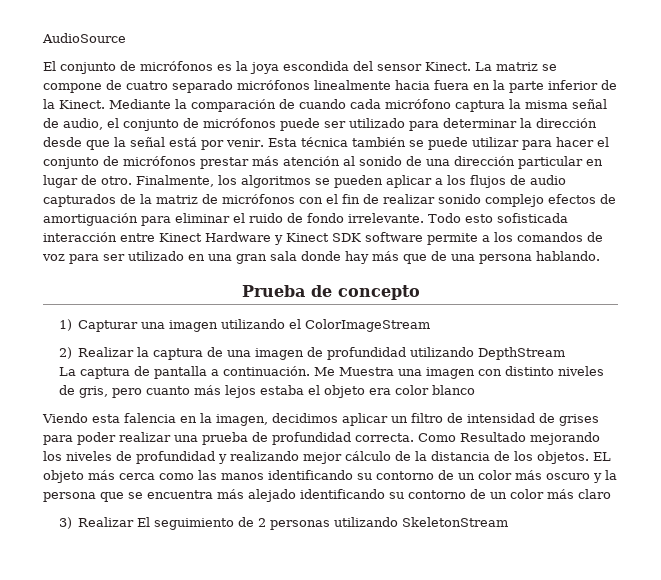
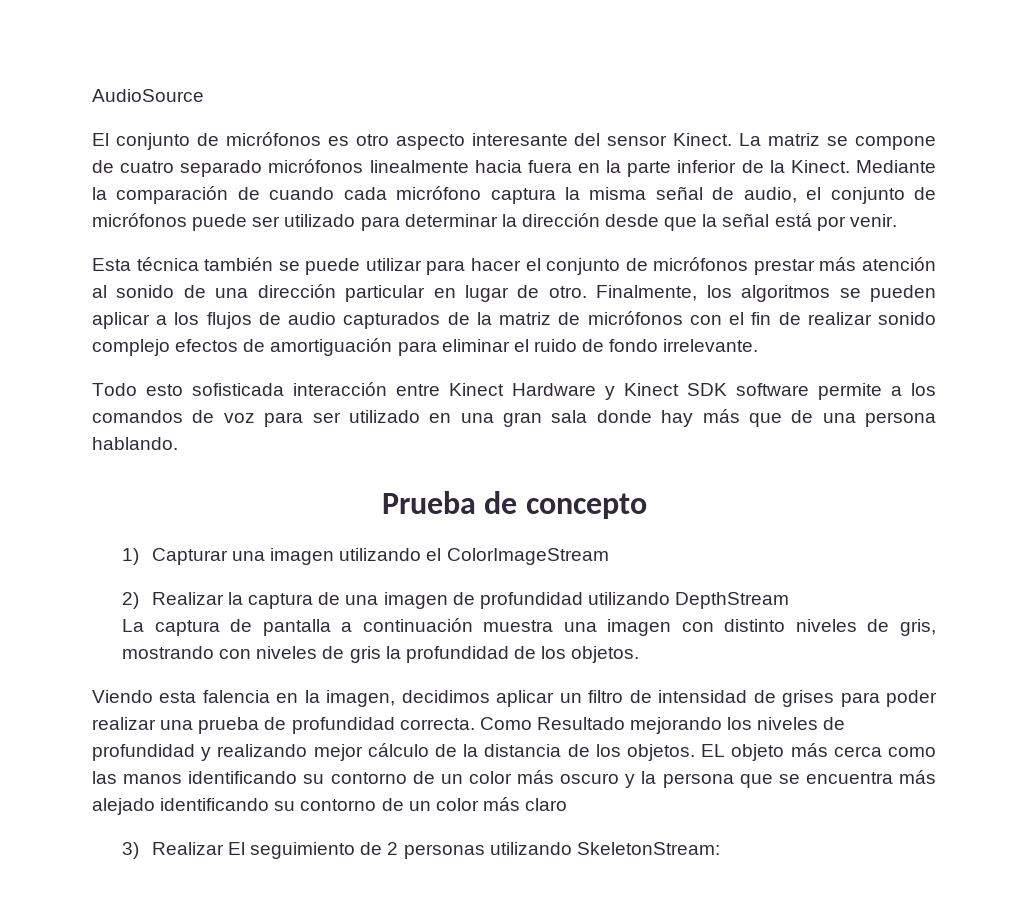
- El conjunto de micrófonos es la joya escondida del sensor Kinect.
+ El conjunto de micrófonos es otro aspecto interesante del sensor Kinect.
- Mediante la comparación de cuando cada micrófono captura la misma señal de audio, el conjunto de micrófonos puede ser utilizado para determinar la dirección desde que la señal está por venir. Esta técnica también se puede utilizar para hacer el conjunto de micrófonos prestar más atención al sonido de una dirección particular en lugar de otro.
+ Mediante la comparación de cuando cada micrófono captura la misma señal de audio, el conjunto de micrófonos puede ser utilizado para determinar la dirección desde que la señal está por venir.
+ Esta técnica también se puede utilizar para hacer el conjunto de micrófonos prestar más atención al sonido de una dirección particular en lugar de otro.
- Finalmente, los algoritmos se pueden aplicar a los flujos de audio capturados de la matriz de micrófonos con el fin de realizar sonido complejo efectos de amortiguación para eliminar el ruido de fondo irrelevante. Todo esto sofisticada interacción entre Kinect Hardware y Kinect SDK software permite a los comandos de voz para ser utilizado en una gran sala donde hay más que de una persona hablando.
+ Finalmente, los algoritmos se pueden aplicar a los flujos de audio capturados de la matriz de micrófonos con el fin de realizar sonido complejo efectos de amortiguación para eliminar el ruido de fondo irrelevante.
+ Todo esto sofisticada interacción entre Kinect Hardware y Kinect SDK software permite a los comandos de voz para ser utilizado en una gran sala donde hay más que de una persona hablando.
- La captura de pantalla a continuación. Me Muestra una imagen con distinto niveles de gris, pero cuanto más lejos estaba el objeto era color blanco
+ La captura de pantalla a continuación muestra una imagen con distinto niveles de gris, mostrando con niveles de gris la profundidad de los objetos.
- 3) Realizar El seguimiento de 2 personas utilizando SkeletonStream
+ 3) Realizar El seguimiento de 2 personas utilizando SkeletonStream:

